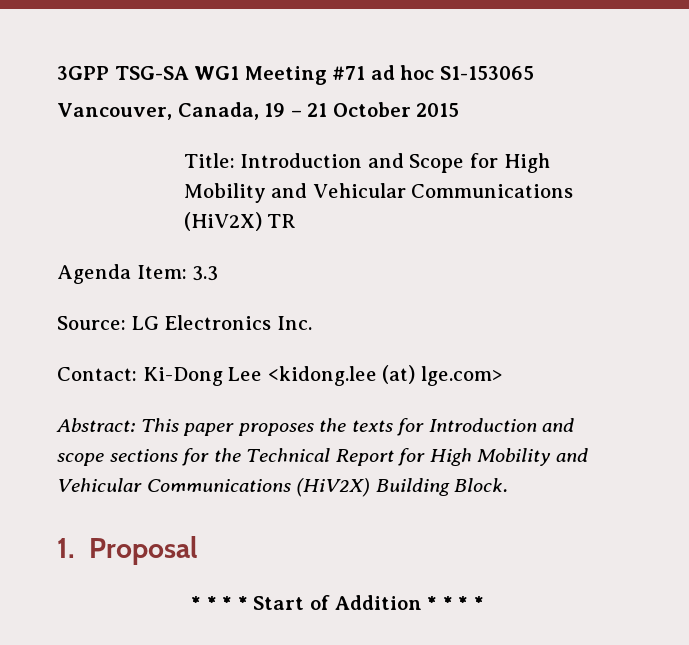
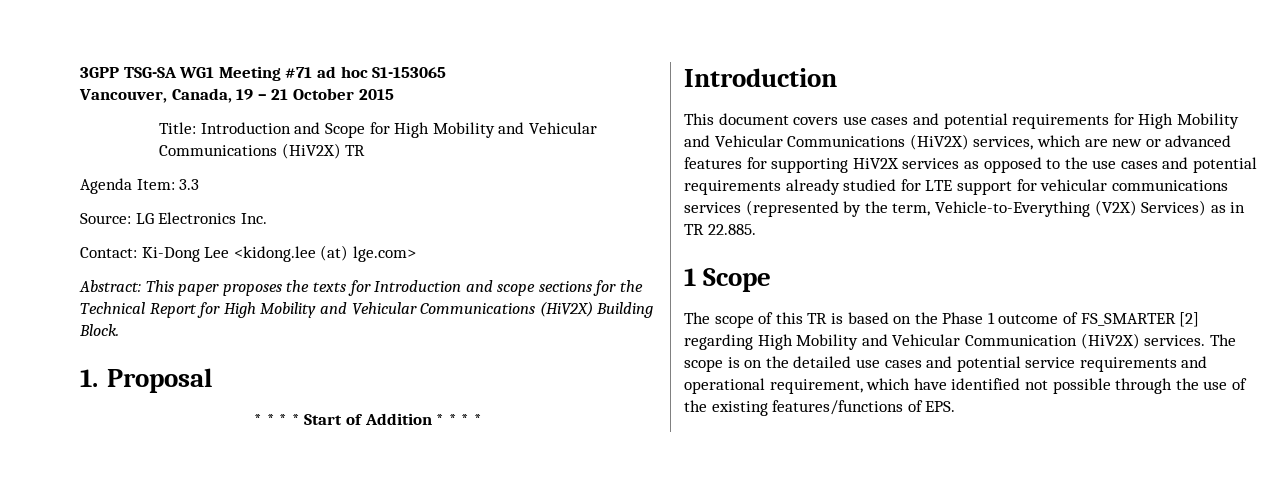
  * * * * Start of Addition * * * *
+ Introduction
+ This document covers use cases and potential requirements for High Mobility and Vehicular Communications (HiV2X) services, which are new or advanced features for supporting HiV2X services as opposed to the use cases and potential requirements already studied for LTE support for vehicular communications services (represented by the term, Vehicle-to-Everything (V2X) Services) as in TR 22.885.
+ 1 Scope
+ The scope of this TR is based on the Phase 1 outcome of FS_SMARTER [2] regarding High Mobility and Vehicular Communication (HiV2X) services. The scope is on the detailed use cases and potential service requirements and operational requirement, which have identified not possible through the use of the existing features/functions of EPS.

